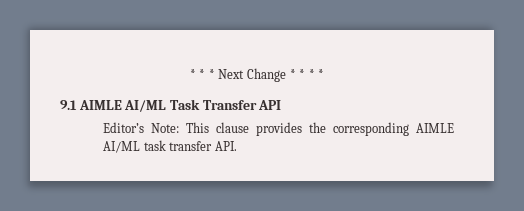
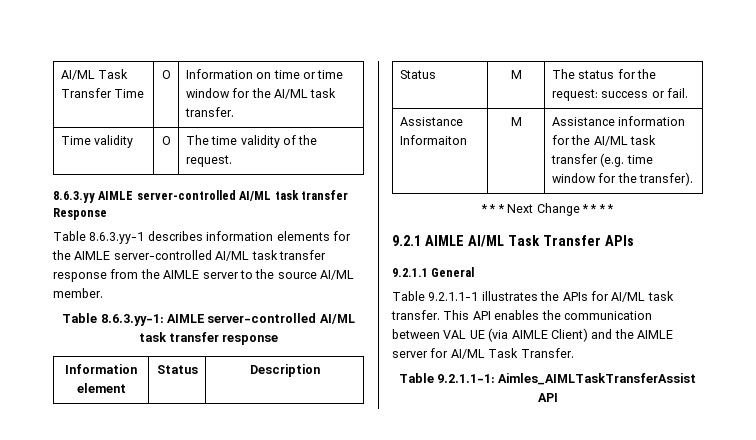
+ AI/ML Task Transfer Time | O | Information on time or time window for the AI/ML task transfer.
+ Time validity | O | The time validity of the request.
+ 8.6.3.yy AIMLE server-controlled AI/ML task transfer Response
+ Table 8.6.3.yy-1 describes information elements for the AIMLE server-controlled AI/ML task transfer response from the AIMLE server to the source AI/ML member.
+ Table 8.6.3.yy-1: AIMLE server-controlled AI/ML task transfer response
+ Information element | Status | Description
+ Status | M | The status for the request: success or fail.
+ Assistance Informaiton | M | Assistance information for the AI/ML task transfer (e.g. time window for the transfer).
- 9.1 AIMLE AI/ML Task Transfer API
- Editor’s Note: This clause provides the corresponding AIMLE AI/ML task transfer API.
+ 9.2.1 AIMLE AI/ML Task Transfer APIs
+ 9.2.1.1 General
+ Table 9.2.1.1-1 illustrates the APIs for AI/ML task transfer. This API enables the communication between VAL UE (via AIMLE Client) and the AIMLE server for AI/ML Task Transfer.
+ Table 9.2.1.1-1: Aimles_AIMLTaskTransferAssist API

